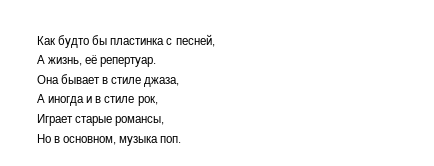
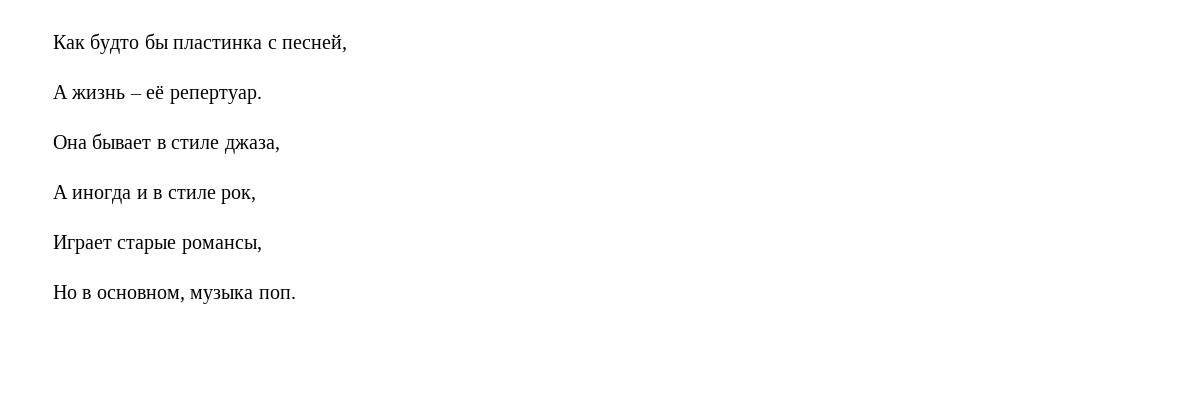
- А жизнь, её репертуар.
+ А жизнь – её репертуар.

